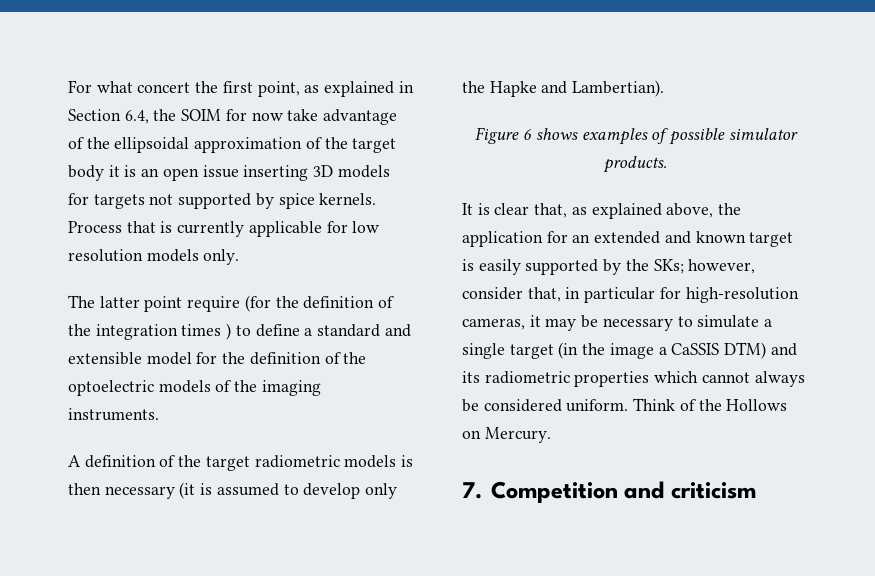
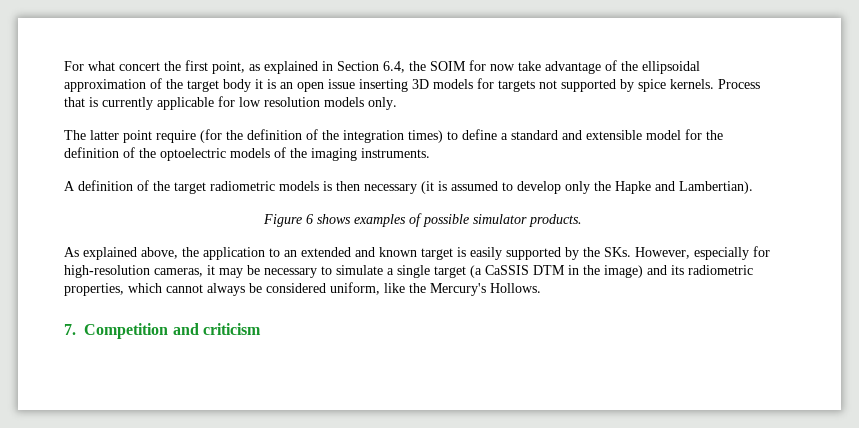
- The latter point require (for the definition of the integration times ) to define a standard and extensible model for the definition of the optoelectric models of the imaging instruments.
+ The latter point require (for the definition of the integration times) to define a standard and extensible model for the definition of the optoelectric models of the imaging instruments.
- It is clear that, as explained above, the application for an extended and known target is easily supported by the SKs; however, consider that, in particular for high-resolution cameras, it may be necessary to simulate a single target (in the image a CaSSIS DTM) and its radiometric properties which cannot always be considered uniform. Think of the Hollows on Mercury.
+ As explained above, the application to an extended and known target is easily supported by the SKs. However, especially for high-resolution cameras, it may be necessary to simulate a single target (a CaSSIS DTM in the image) and its radiometric properties, which cannot always be considered uniform, like the Mercury's Hollows.

